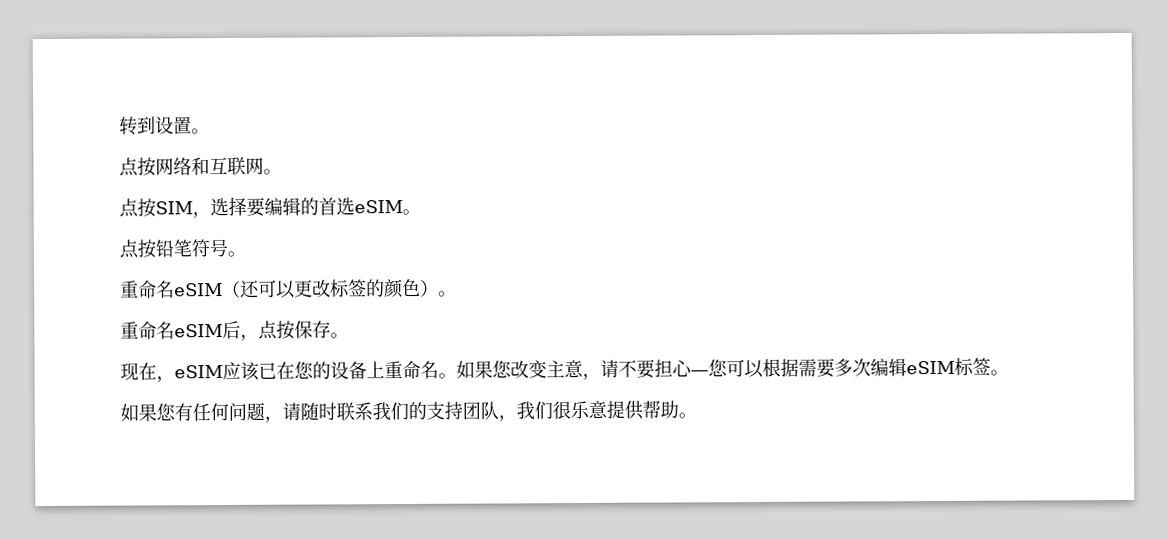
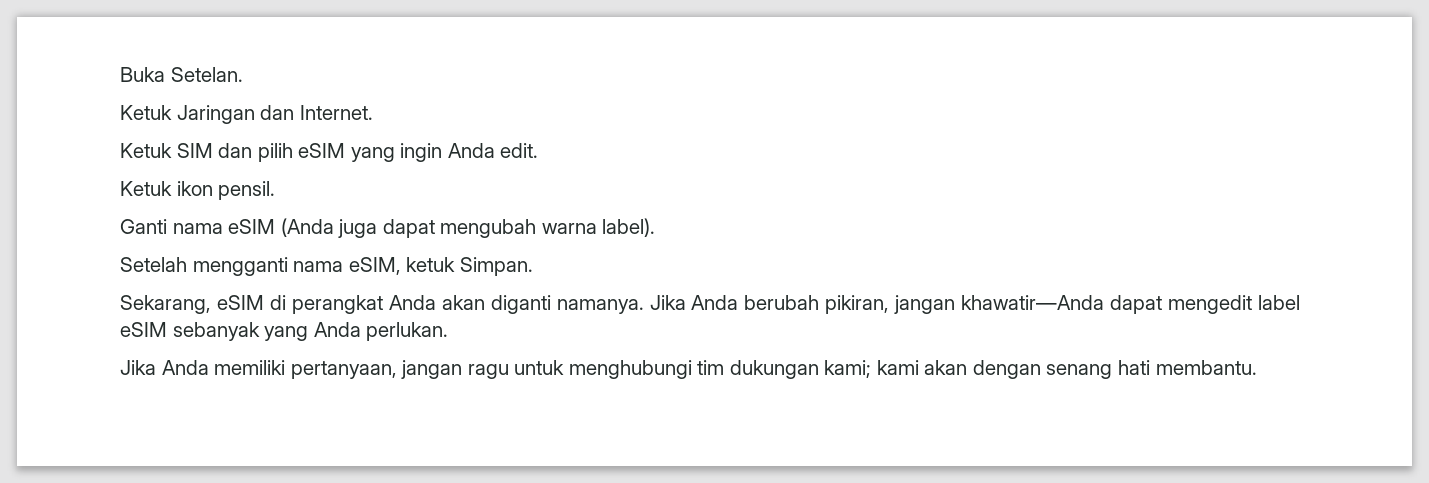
- 转到设置。
- 点按网络和互联网。
- 点按SIM，选择要编辑的首选eSIM。
- 点按铅笔符号。
- 重命名eSIM（还可以更改标签的颜色）。
- 重命名eSIM后，点按保存。
- 现在，eSIM应该已在您的设备上重命名。如果您改变主意，请不要担心—您可以根据需要多次编辑eSIM标签。
- 如果您有任何问题，请随时联系我们的支持团队，我们很乐意提供帮助。
+ Buka Setelan.
+ Ketuk Jaringan dan Internet.
+ Ketuk SIM dan pilih eSIM yang ingin Anda edit.
+ Ketuk ikon pensil.
+ Ganti nama eSIM (Anda juga dapat mengubah warna label).
+ Setelah mengganti nama eSIM, ketuk Simpan.
+ Sekarang, eSIM di perangkat Anda akan diganti namanya. Jika Anda berubah pikiran, jangan khawatir—Anda dapat mengedit label eSIM sebanyak yang Anda perlukan.
+ Jika Anda memiliki pertanyaan, jangan ragu untuk menghubungi tim dukungan kami; kami akan dengan senang hati membantu.

